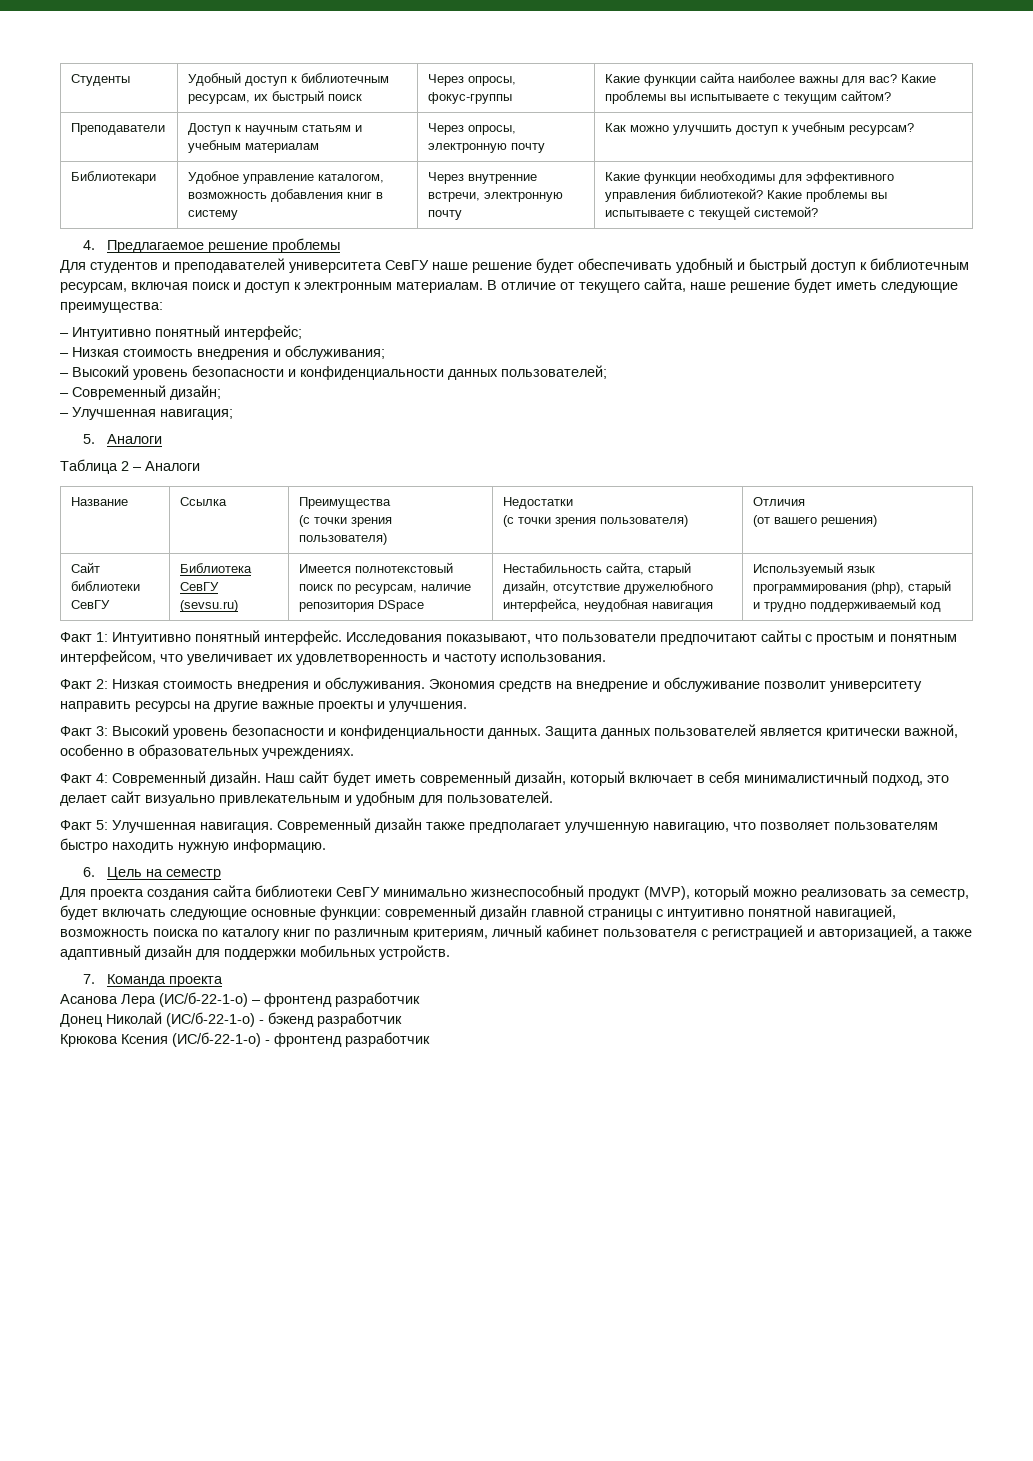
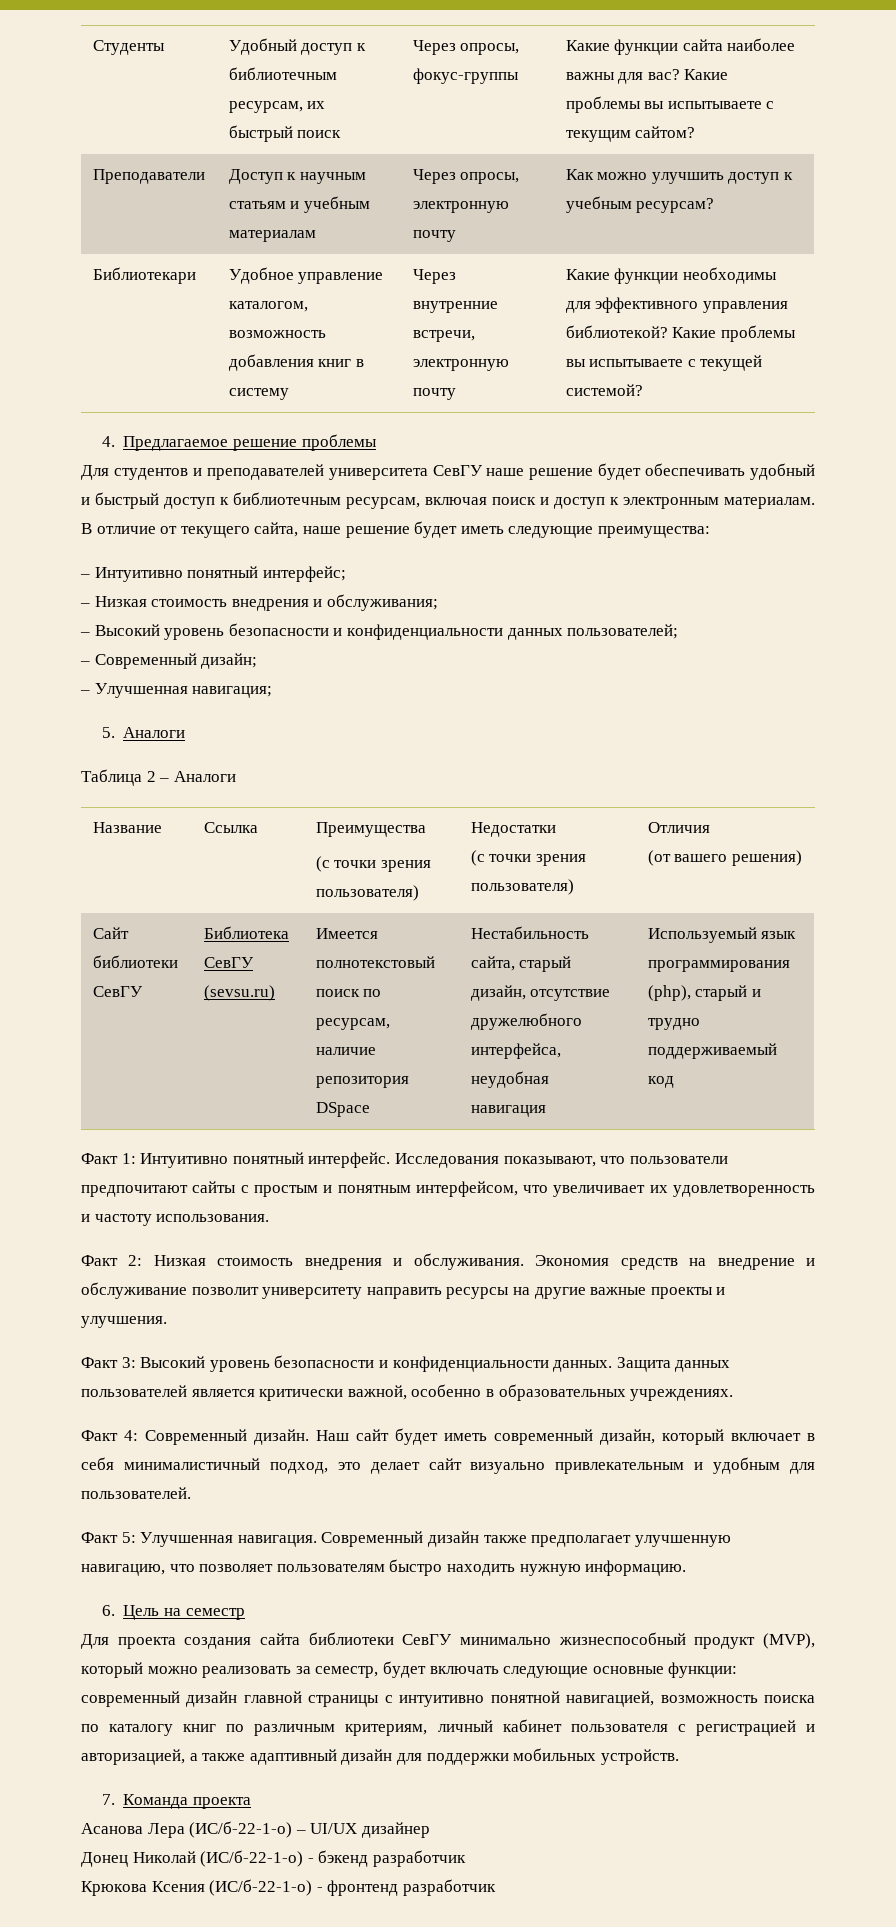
- Асанова Лера (ИС/б-22-1-о) – фронтенд разработчик
+ Асанова Лера (ИС/б-22-1-о) – UI/UX дизайнер

